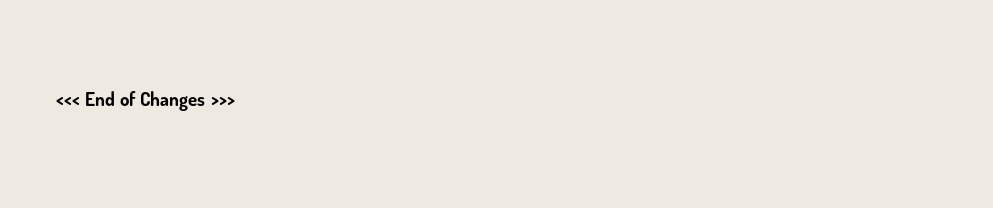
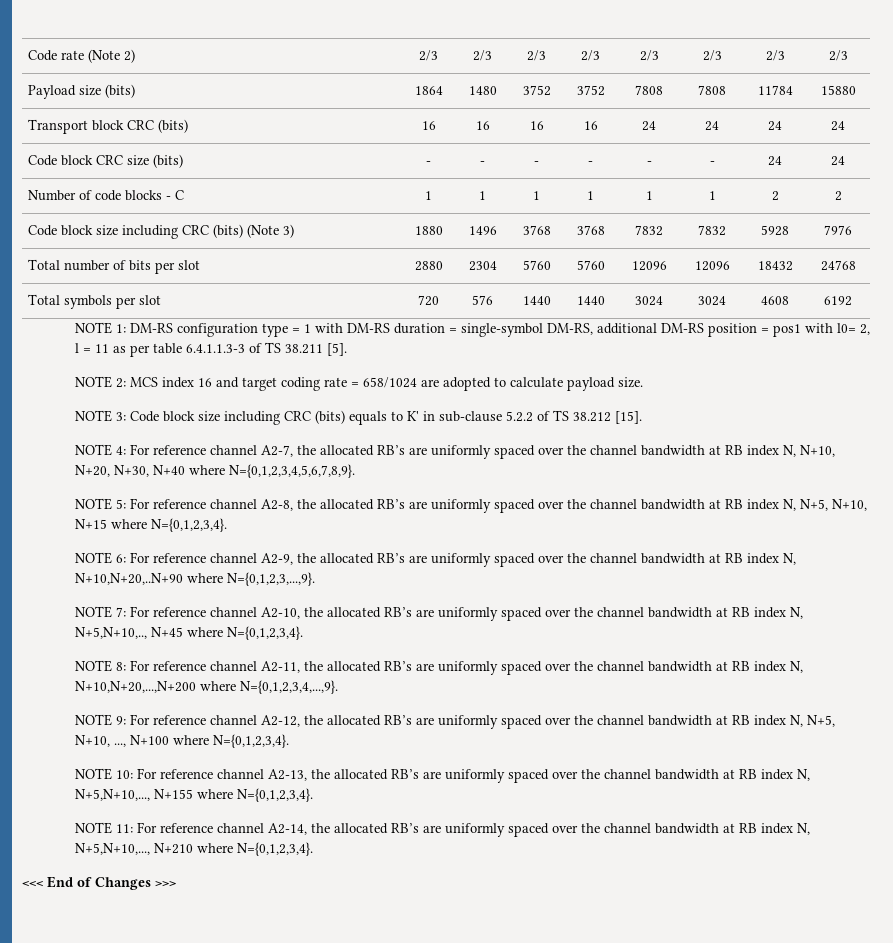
+ Code rate (Note 2) | 2/3 | 2/3 | 2/3 | 2/3 | 2/3 | 2/3 | 2/3 | 2/3
+ Payload size (bits) | 1864 | 1480 | 3752 | 3752 | 7808 | 7808 | 11784 | 15880
+ Transport block CRC (bits) | 16 | 16 | 16 | 16 | 24 | 24 | 24 | 24
+ Code block CRC size (bits) | - | - | - | - | - | - | 24 | 24
+ Number of code blocks - C | 1 | 1 | 1 | 1 | 1 | 1 | 2 | 2
+ Code block size including CRC (bits) (Note 3) | 1880 | 1496 | 3768 | 3768 | 7832 | 7832 | 5928 | 7976
+ Total number of bits per slot | 2880 | 2304 | 5760 | 5760 | 12096 | 12096 | 18432 | 24768
+ Total symbols per slot | 720 | 576 | 1440 | 1440 | 3024 | 3024 | 4608 | 6192
+ NOTE 1: DM-RS configuration type = 1 with DM-RS duration = single-symbol DM-RS, additional DM-RS position = pos1 with l0= 2, l = 11 as per table 6.4.1.1.3-3 of TS 38.211 [5].
+ NOTE 2: MCS index 16 and target coding rate = 658/1024 are adopted to calculate payload size.
+ NOTE 3: Code block size including CRC (bits) equals to K' in sub-clause 5.2.2 of TS 38.212 [15].
+ NOTE 4: For reference channel A2-7, the allocated RB’s are uniformly spaced over the channel bandwidth at RB index N, N+10, N+20, N+30, N+40 where N={0,1,2,3,4,5,6,7,8,9}.
+ NOTE 5: For reference channel A2-8, the allocated RB’s are uniformly spaced over the channel bandwidth at RB index N, N+5, N+10, N+15 where N={0,1,2,3,4}.
+ NOTE 6: For reference channel A2-9, the allocated RB’s are uniformly spaced over the channel bandwidth at RB index N, N+10,N+20,..N+90 where N={0,1,2,3,...,9}.
+ NOTE 7: For reference channel A2-10, the allocated RB’s are uniformly spaced over the channel bandwidth at RB index N, N+5,N+10,.., N+45 where N={0,1,2,3,4}.
+ NOTE 8: For reference channel A2-11, the allocated RB’s are uniformly spaced over the channel bandwidth at RB index N, N+10,N+20,...,N+200 where N={0,1,2,3,4,...,9}.
+ NOTE 9: For reference channel A2-12, the allocated RB’s are uniformly spaced over the channel bandwidth at RB index N, N+5, N+10, ..., N+100 where N={0,1,2,3,4}.
+ NOTE 10: For reference channel A2-13, the allocated RB’s are uniformly spaced over the channel bandwidth at RB index N, N+5,N+10,..., N+155 where N={0,1,2,3,4}.
+ NOTE 11: For reference channel A2-14, the allocated RB’s are uniformly spaced over the channel bandwidth at RB index N, N+5,N+10,..., N+210 where N={0,1,2,3,4}.

